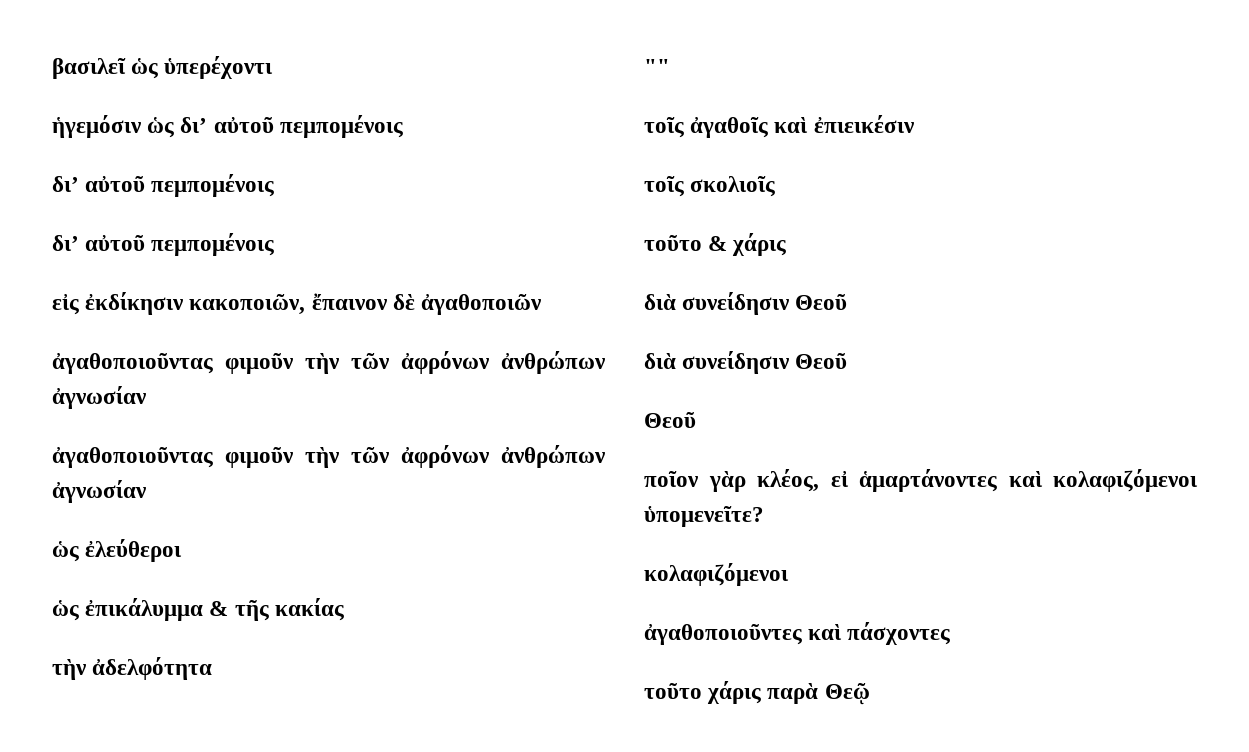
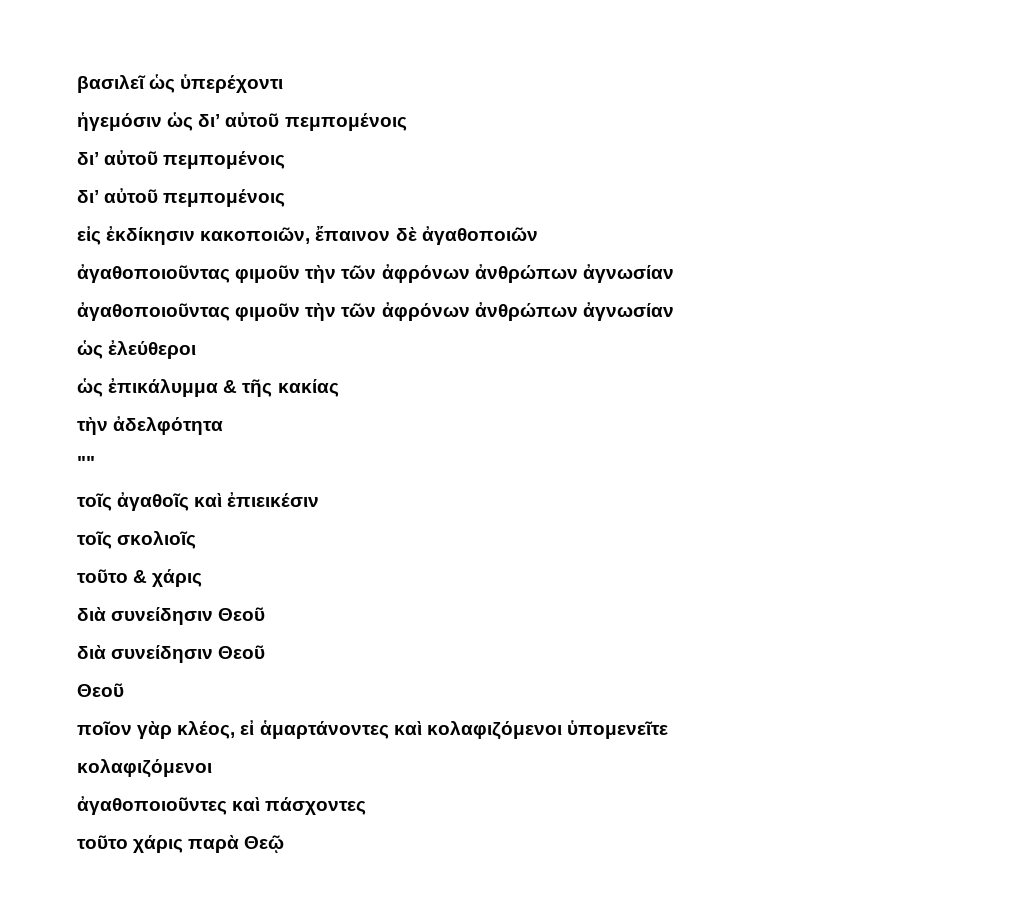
- ποῖον γὰρ κλέος, εἰ ἁμαρτάνοντες καὶ κολαφιζόμενοι ὑπομενεῖτε?
+ ποῖον γὰρ κλέος, εἰ ἁμαρτάνοντες καὶ κολαφιζόμενοι ὑπομενεῖτε

